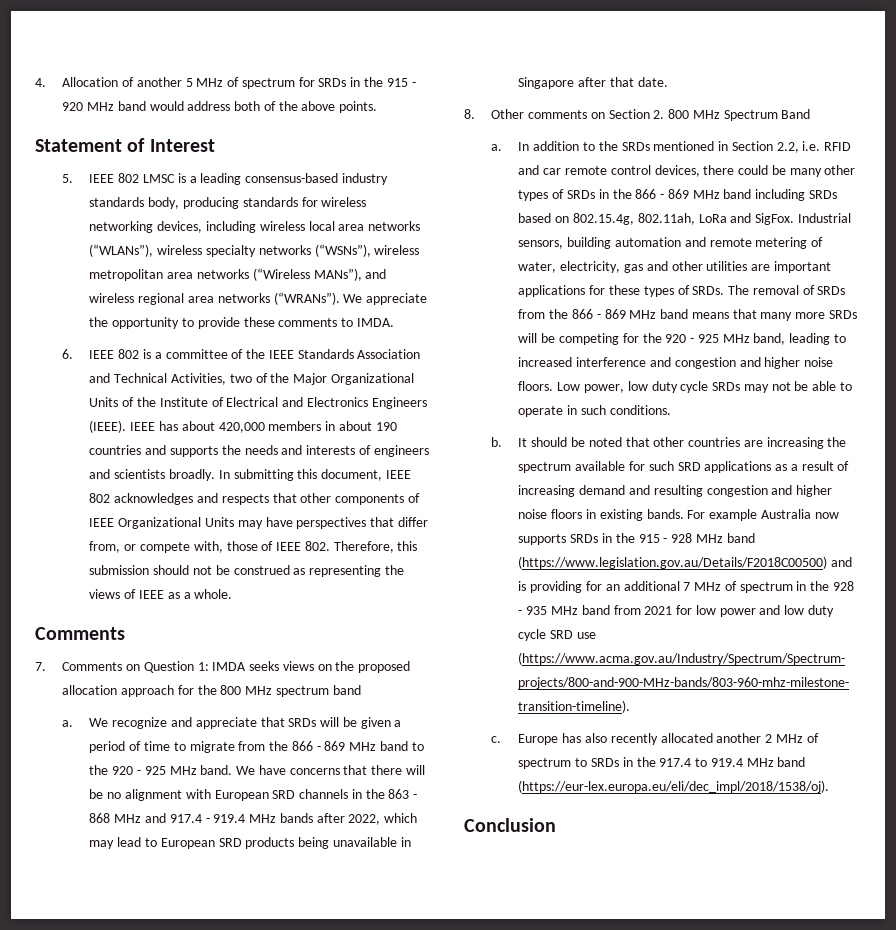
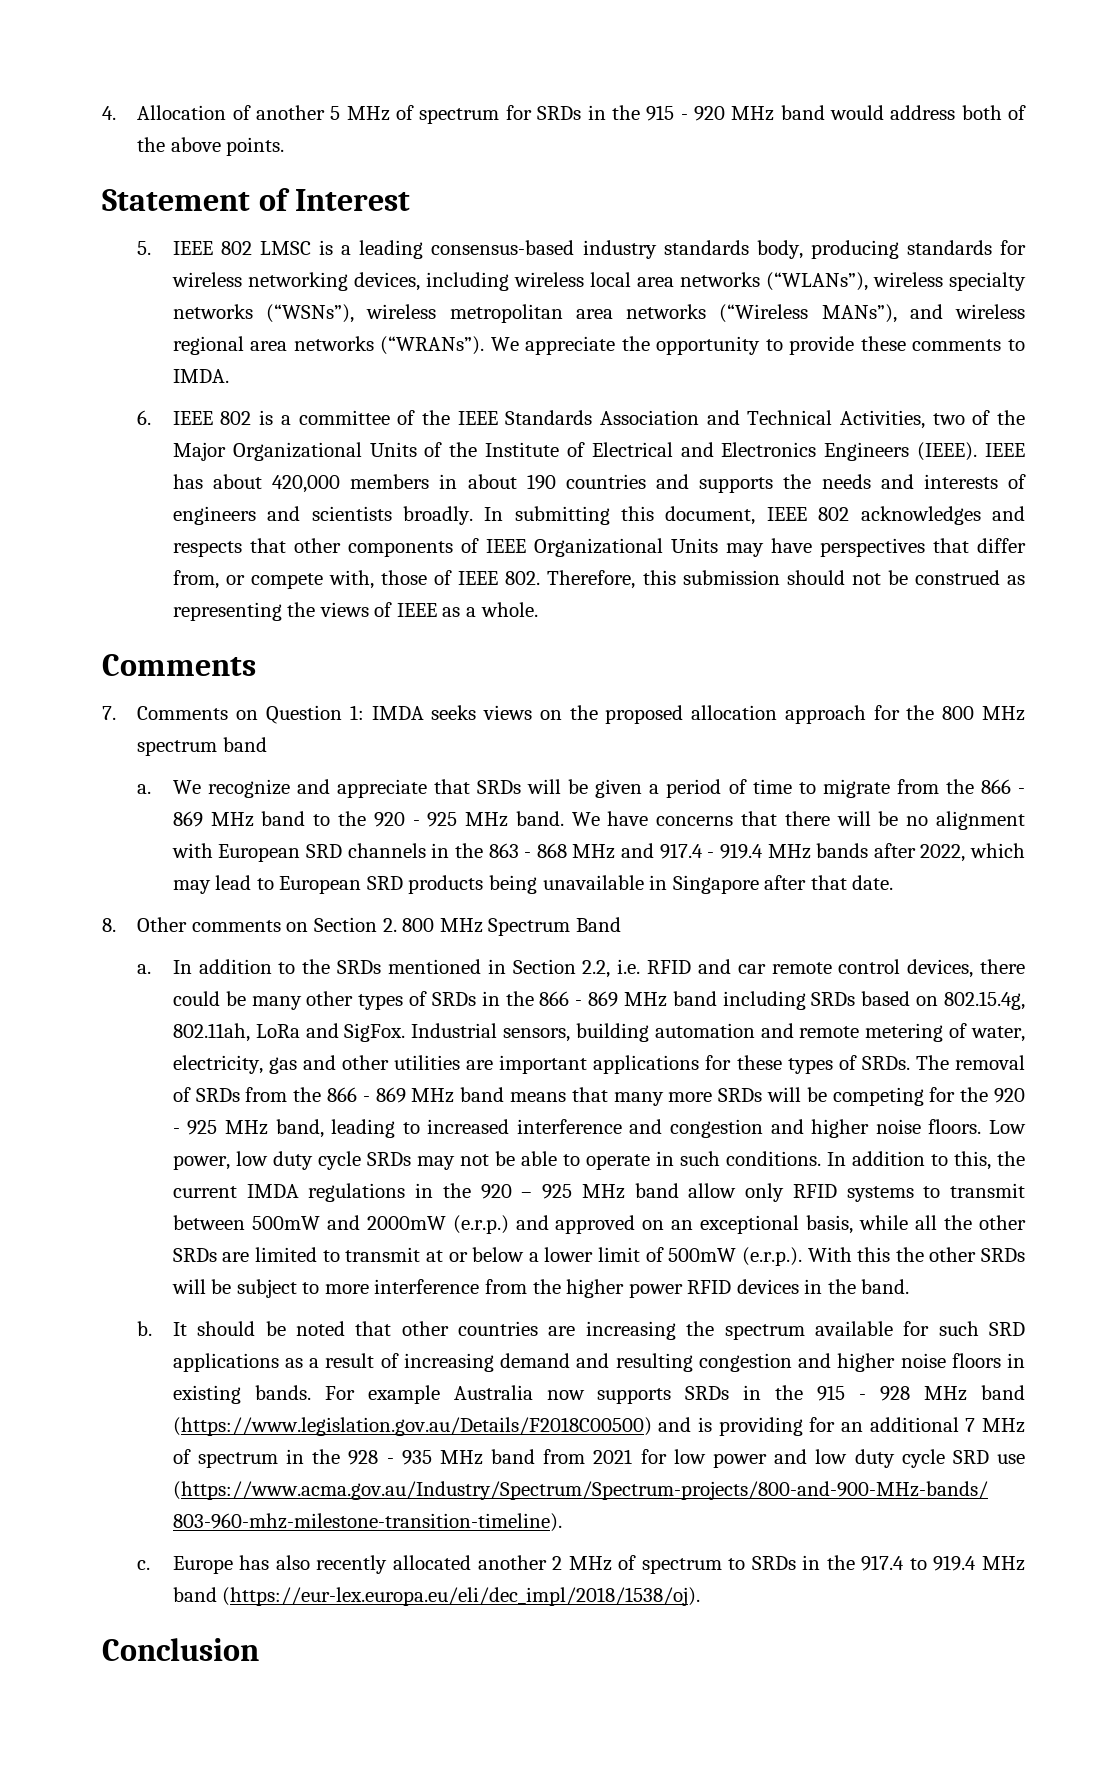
+ In addition to this, the current IMDA regulations in the 920 – 925 MHz band allow only RFID systems to transmit between 500mW and 2000mW (e.r.p.) and approved on an exceptional basis, while all the other SRDs are limited to transmit at or below a lower limit of 500mW (e.r.p.). With this the other SRDs will be subject to more interference from the higher power RFID devices in the band.

